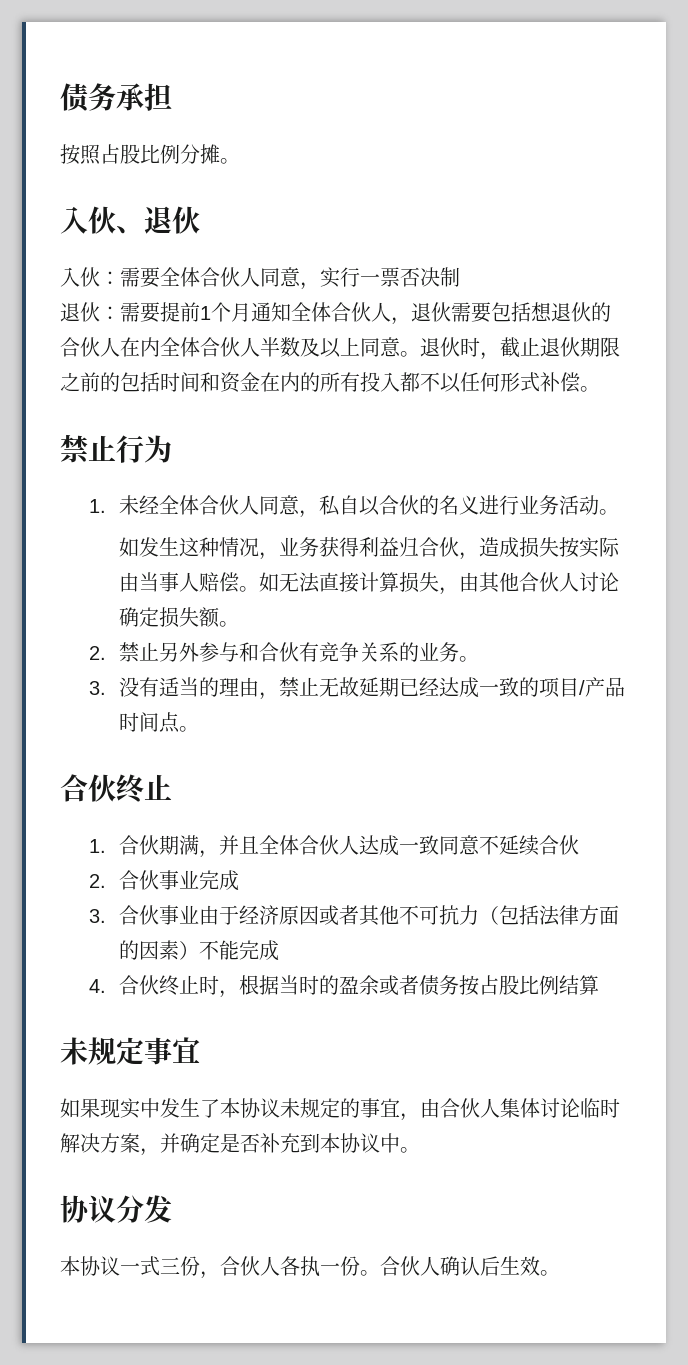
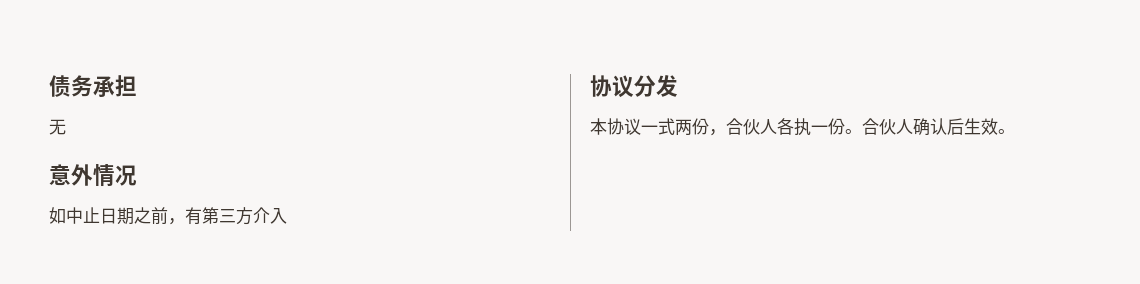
- 按照占股比例分摊。
- 入伙、退伙
- 入伙：需要全体合伙人同意，实行一票否决制
- 退伙：需要提前1个月通知全体合伙人，退伙需要包括想退伙的合伙人在内全体合伙人半数及以上同意。退伙时，截止退伙期限之前的包括时间和资金在内的所有投入都不以任何形式补偿。
- 禁止行为
- 1.未经全体合伙人同意，私自以合伙的名义进行业务活动。
- 如发生这种情况，业务获得利益归合伙，造成损失按实际由当事人赔偿。如无法直接计算损失，由其他合伙人讨论确定损失额。
- 2.禁止另外参与和合伙有竞争关系的业务。
- 3.没有适当的理由，禁止无故延期已经达成一致的项目/产品时间点。
- 合伙终止
- 1.合伙期满，并且全体合伙人达成一致同意不延续合伙
- 2.合伙事业完成
- 3.合伙事业由于经济原因或者其他不可抗力（包括法律方面的因素）不能完成
- 4.合伙终止时，根据当时的盈余或者债务按占股比例结算
- 未规定事宜
- 如果现实中发生了本协议未规定的事宜，由合伙人集体讨论临时解决方案，并确定是否补充到本协议中。
+ 无
+ 意外情况
+ 如中止日期之前，有第三方介入
- 本协议一式三份，合伙人各执一份。
+ 本协议一式两份，合伙人各执一份。

